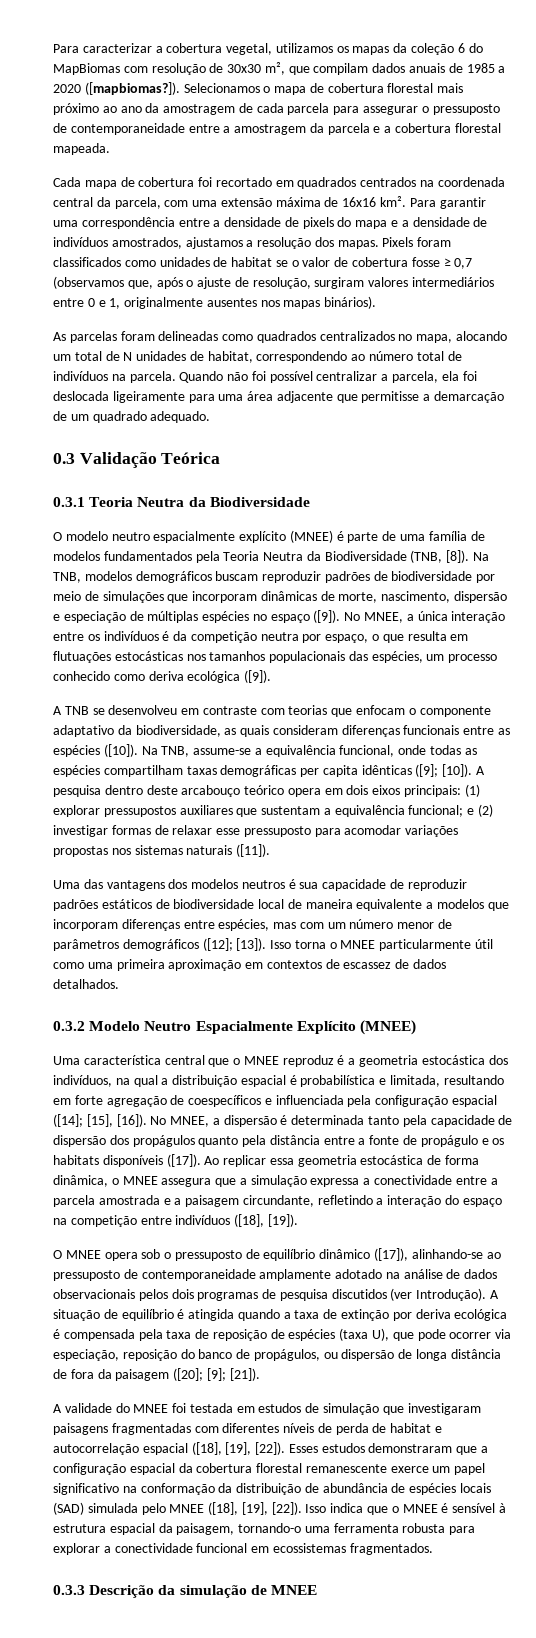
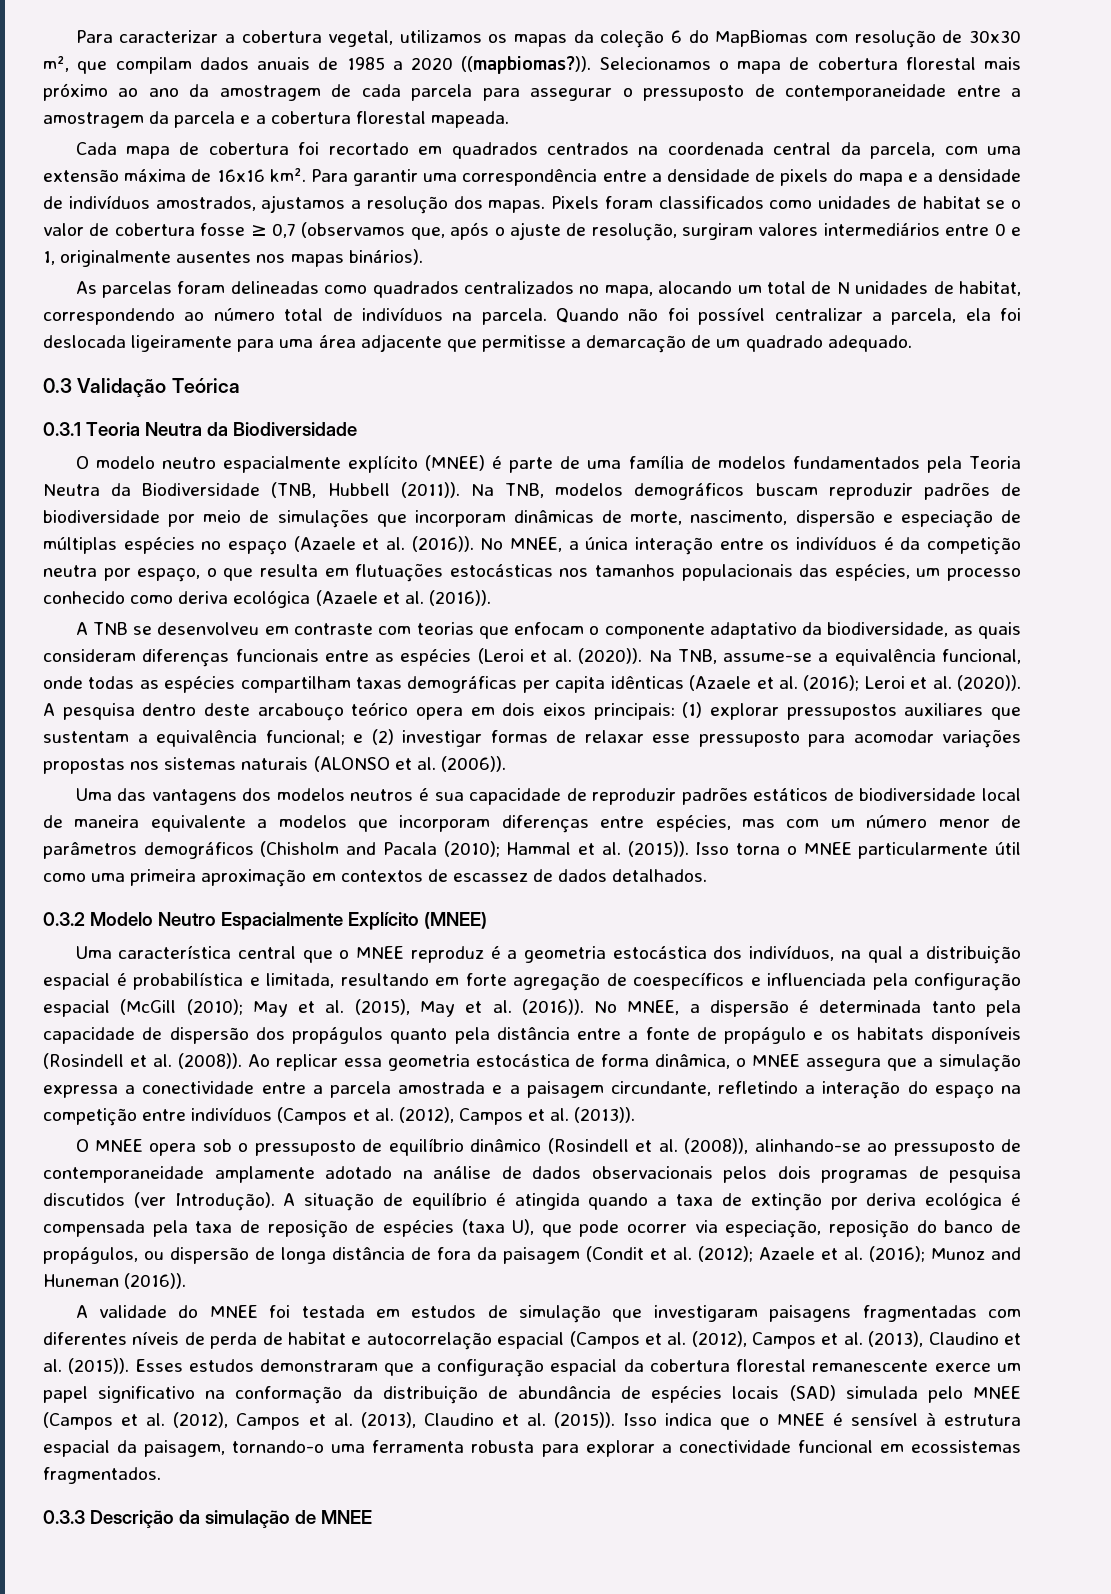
- Para caracterizar a cobertura vegetal, utilizamos os mapas da coleção 6 do MapBiomas com resolução de 30x30 m², que compilam dados anuais de 1985 a 2020 ([mapbiomas?]).
+ Para caracterizar a cobertura vegetal, utilizamos os mapas da coleção 6 do MapBiomas com resolução de 30x30 m², que compilam dados anuais de 1985 a 2020 ((mapbiomas?)).
- O modelo neutro espacialmente explícito (MNEE) é parte de uma família de modelos fundamentados pela Teoria Neutra da Biodiversidade (TNB, [8]).
+ O modelo neutro espacialmente explícito (MNEE) é parte de uma família de modelos fundamentados pela Teoria Neutra da Biodiversidade (TNB, Hubbell (2011)).
- Na TNB, modelos demográficos buscam reproduzir padrões de biodiversidade por meio de simulações que incorporam dinâmicas de morte, nascimento, dispersão e especiação de múltiplas espécies no espaço ([9]).
+ Na TNB, modelos demográficos buscam reproduzir padrões de biodiversidade por meio de simulações que incorporam dinâmicas de morte, nascimento, dispersão e especiação de múltiplas espécies no espaço (Azaele et al. (2016)).
- No MNEE, a única interação entre os indivíduos é da competição neutra por espaço, o que resulta em flutuações estocásticas nos tamanhos populacionais das espécies, um processo conhecido como deriva ecológica ([9]).
+ No MNEE, a única interação entre os indivíduos é da competição neutra por espaço, o que resulta em flutuações estocásticas nos tamanhos populacionais das espécies, um processo conhecido como deriva ecológica (Azaele et al. (2016)).
- A TNB se desenvolveu em contraste com teorias que enfocam o componente adaptativo da biodiversidade, as quais consideram diferenças funcionais entre as espécies ([10]).
+ A TNB se desenvolveu em contraste com teorias que enfocam o componente adaptativo da biodiversidade, as quais consideram diferenças funcionais entre as espécies (Leroi et al. (2020)).
- Na TNB, assume-se a equivalência funcional, onde todas as espécies compartilham taxas demográficas per capita idênticas ([9]; [10]).
+ Na TNB, assume-se a equivalência funcional, onde todas as espécies compartilham taxas demográficas per capita idênticas (Azaele et al. (2016); Leroi et al. (2020)).
- A pesquisa dentro deste arcabouço teórico opera em dois eixos principais: (1) explorar pressupostos auxiliares que sustentam a equivalência funcional; e (2) investigar formas de relaxar esse pressuposto para acomodar variações propostas nos sistemas naturais ([11]).
+ A pesquisa dentro deste arcabouço teórico opera em dois eixos principais: (1) explorar pressupostos auxiliares que sustentam a equivalência funcional; e (2) investigar formas de relaxar esse pressuposto para acomodar variações propostas nos sistemas naturais (ALONSO et al. (2006)).
- Uma das vantagens dos modelos neutros é sua capacidade de reproduzir padrões estáticos de biodiversidade local de maneira equivalente a modelos que incorporam diferenças entre espécies, mas com um número menor de parâmetros demográficos ([12]; [13]).
+ Uma das vantagens dos modelos neutros é sua capacidade de reproduzir padrões estáticos de biodiversidade local de maneira equivalente a modelos que incorporam diferenças entre espécies, mas com um número menor de parâmetros demográficos (Chisholm and Pacala (2010); Hammal et al. (2015)).
- Uma característica central que o MNEE reproduz é a geometria estocástica dos indivíduos, na qual a distribuição espacial é probabilística e limitada, resultando em forte agregação de coespecíficos e influenciada pela configuração espacial ([14]; [15], [16]).
+ Uma característica central que o MNEE reproduz é a geometria estocástica dos indivíduos, na qual a distribuição espacial é probabilística e limitada, resultando em forte agregação de coespecíficos e influenciada pela configuração espacial (McGill (2010); May et al. (2015), May et al. (2016)).
- No MNEE, a dispersão é determinada tanto pela capacidade de dispersão dos propágulos quanto pela distância entre a fonte de propágulo e os habitats disponíveis ([17]).
+ No MNEE, a dispersão é determinada tanto pela capacidade de dispersão dos propágulos quanto pela distância entre a fonte de propágulo e os habitats disponíveis (Rosindell et al. (2008)).
- Ao replicar essa geometria estocástica de forma dinâmica, o MNEE assegura que a simulação expressa a conectividade entre a parcela amostrada e a paisagem circundante, refletindo a interação do espaço na competição entre indivíduos ([18], [19]).
+ Ao replicar essa geometria estocástica de forma dinâmica, o MNEE assegura que a simulação expressa a conectividade entre a parcela amostrada e a paisagem circundante, refletindo a interação do espaço na competição entre indivíduos (Campos et al. (2012), Campos et al. (2013)).
- O MNEE opera sob o pressuposto de equilíbrio dinâmico ([17]), alinhando-se ao pressuposto de contemporaneidade amplamente adotado na análise de dados observacionais pelos dois programas de pesquisa discutidos (ver Introdução).
+ O MNEE opera sob o pressuposto de equilíbrio dinâmico (Rosindell et al. (2008)), alinhando-se ao pressuposto de contemporaneidade amplamente adotado na análise de dados observacionais pelos dois programas de pesquisa discutidos (ver Introdução).
- A situação de equilíbrio é atingida quando a taxa de extinção por deriva ecológica é compensada pela taxa de reposição de espécies (taxa U), que pode ocorrer via especiação, reposição do banco de propágulos, ou dispersão de longa distância de fora da paisagem ([20]; [9]; [21]).
+ A situação de equilíbrio é atingida quando a taxa de extinção por deriva ecológica é compensada pela taxa de reposição de espécies (taxa U), que pode ocorrer via especiação, reposição do banco de propágulos, ou dispersão de longa distância de fora da paisagem (Condit et al. (2012); Azaele et al. (2016); Munoz and Huneman (2016)).
- A validade do MNEE foi testada em estudos de simulação que investigaram paisagens fragmentadas com diferentes níveis de perda de habitat e autocorrelação espacial ([18], [19], [22]).
+ A validade do MNEE foi testada em estudos de simulação que investigaram paisagens fragmentadas com diferentes níveis de perda de habitat e autocorrelação espacial (Campos et al. (2012), Campos et al. (2013), Claudino et al. (2015)).
- Esses estudos demonstraram que a configuração espacial da cobertura florestal remanescente exerce um papel significativo na conformação da distribuição de abundância de espécies locais (SAD) simulada pelo MNEE ([18], [19], [22]).
+ Esses estudos demonstraram que a configuração espacial da cobertura florestal remanescente exerce um papel significativo na conformação da distribuição de abundância de espécies locais (SAD) simulada pelo MNEE (Campos et al. (2012), Campos et al. (2013), Claudino et al. (2015)).

